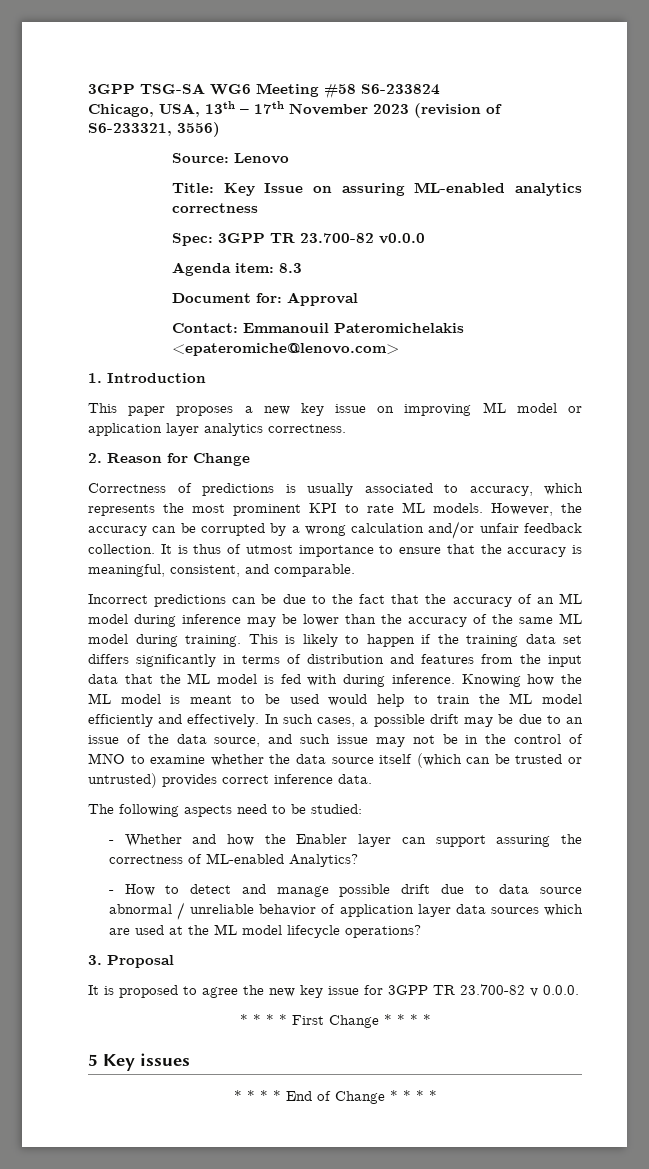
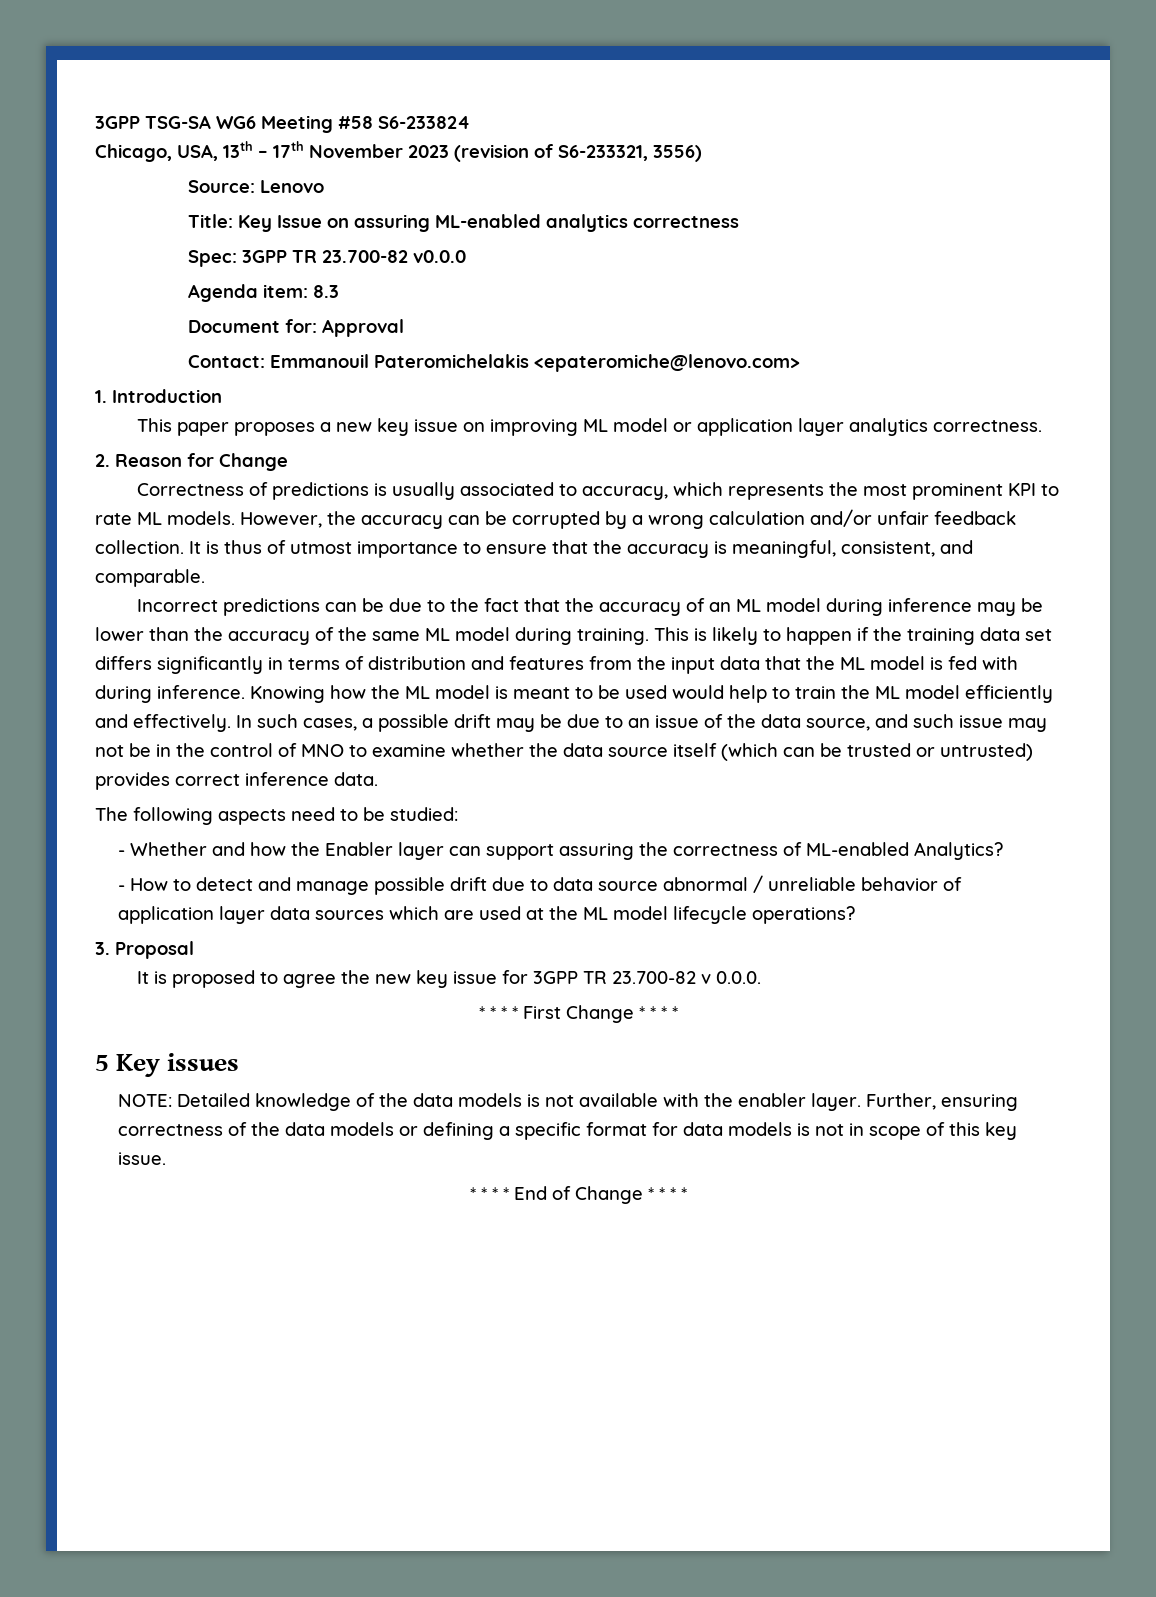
+ NOTE: Detailed knowledge of the data models is not available with the enabler layer. Further, ensuring correctness of the data models or defining a specific format for data models is not in scope of this key issue.

